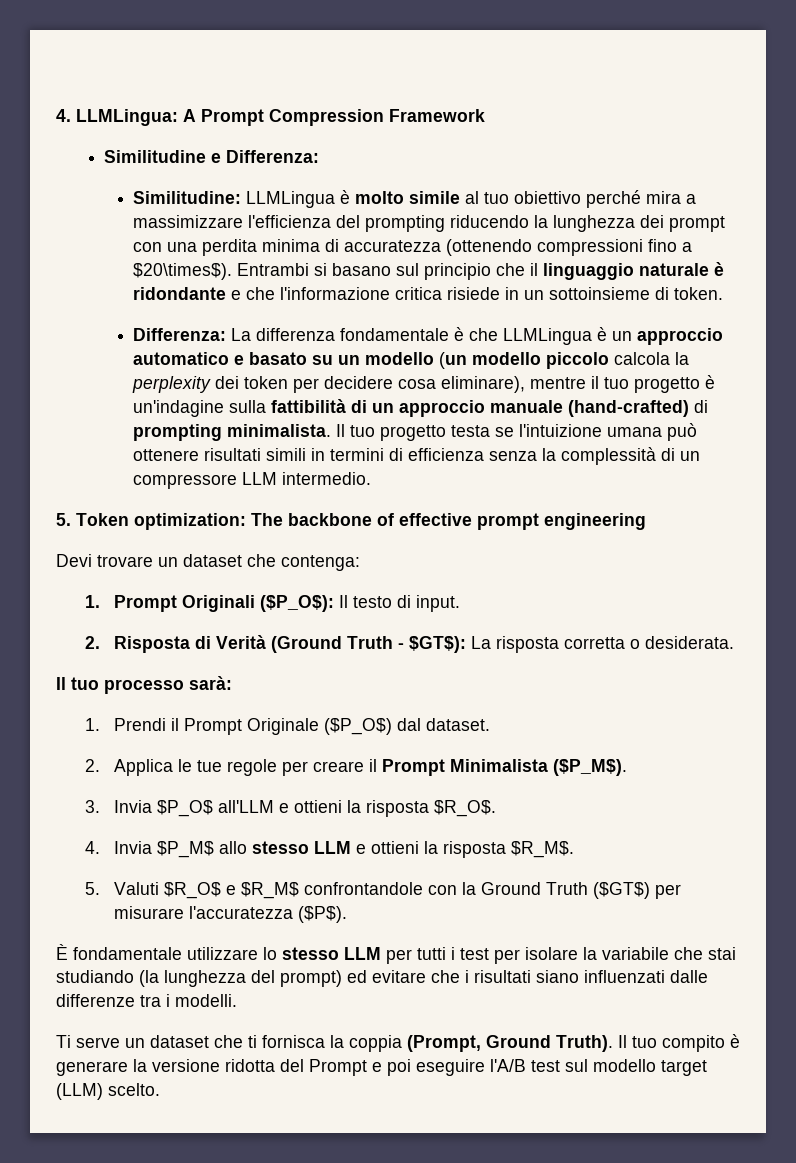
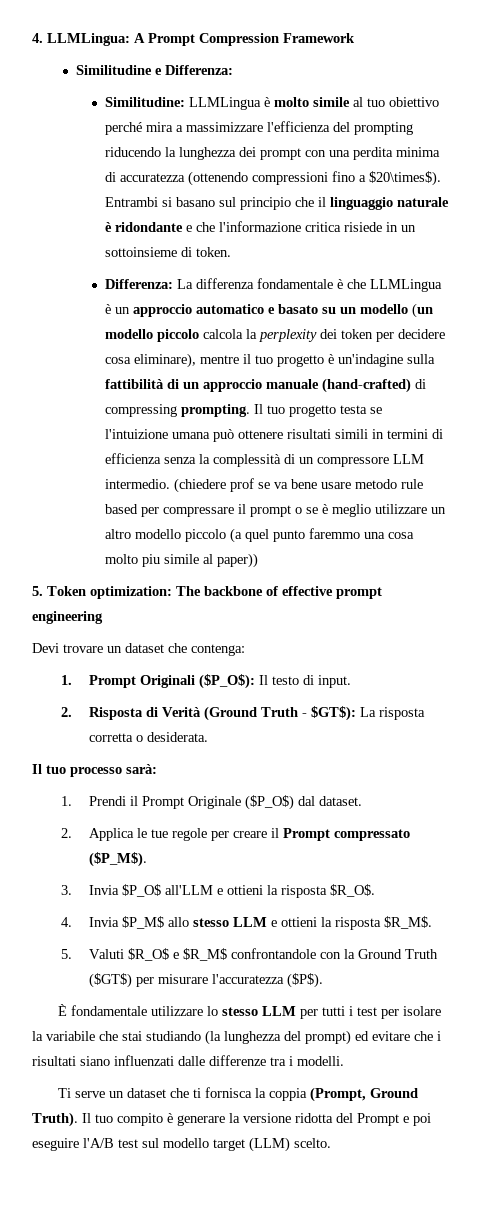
- Differenza: La differenza fondamentale è che LLMLingua è un approccio automatico e basato su un modello (un modello piccolo calcola la perplexity dei token per decidere cosa eliminare), mentre il tuo progetto è un'indagine sulla fattibilità di un approccio manuale (hand-crafted) di prompting minimalista.
+ Differenza: La differenza fondamentale è che LLMLingua è un approccio automatico e basato su un modello (un modello piccolo calcola la perplexity dei token per decidere cosa eliminare), mentre il tuo progetto è un'indagine sulla fattibilità di un approccio manuale (hand-crafted) di compressing prompting.
+ (chiedere prof se va bene usare metodo rule based per compressare il prompt o se è meglio utilizzare un altro modello piccolo (a quel punto faremmo una cosa molto piu simile al paper))
- 2. Applica le tue regole per creare il Prompt Minimalista ($P_M$).
+ 2. Applica le tue regole per creare il Prompt compressato ($P_M$).

